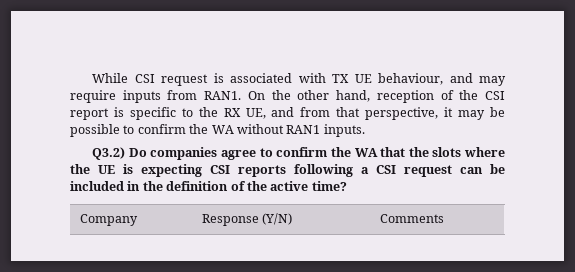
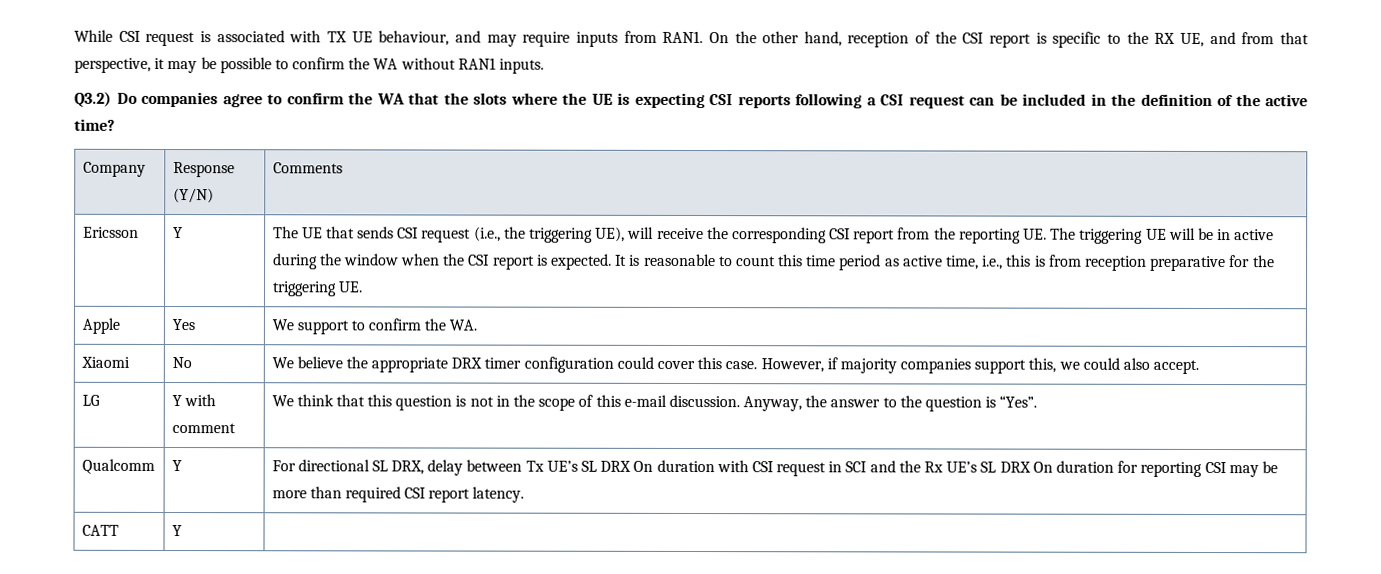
+ Ericsson | Y | The UE that sends CSI request (i.e., the triggering UE), will receive the corresponding CSI report from the reporting UE. The triggering UE will be in active during the window when the CSI report is expected. It is reasonable to count this time period as active time, i.e., this is from reception preparative for the triggering UE.
+ Apple | Yes | We support to confirm the WA.
+ Xiaomi | No | We believe the appropriate DRX timer configuration could cover this case. However, if majority companies support this, we could also accept.
+ LG | Y with comment | We think that this question is not in the scope of this e-mail discussion. Anyway, the answer to the question is “Yes”.
+ Qualcomm | Y | For directional SL DRX, delay between Tx UE’s SL DRX On duration with CSI request in SCI and the Rx UE’s SL DRX On duration for reporting CSI may be more than required CSI report latency.
+ CATT | Y |

